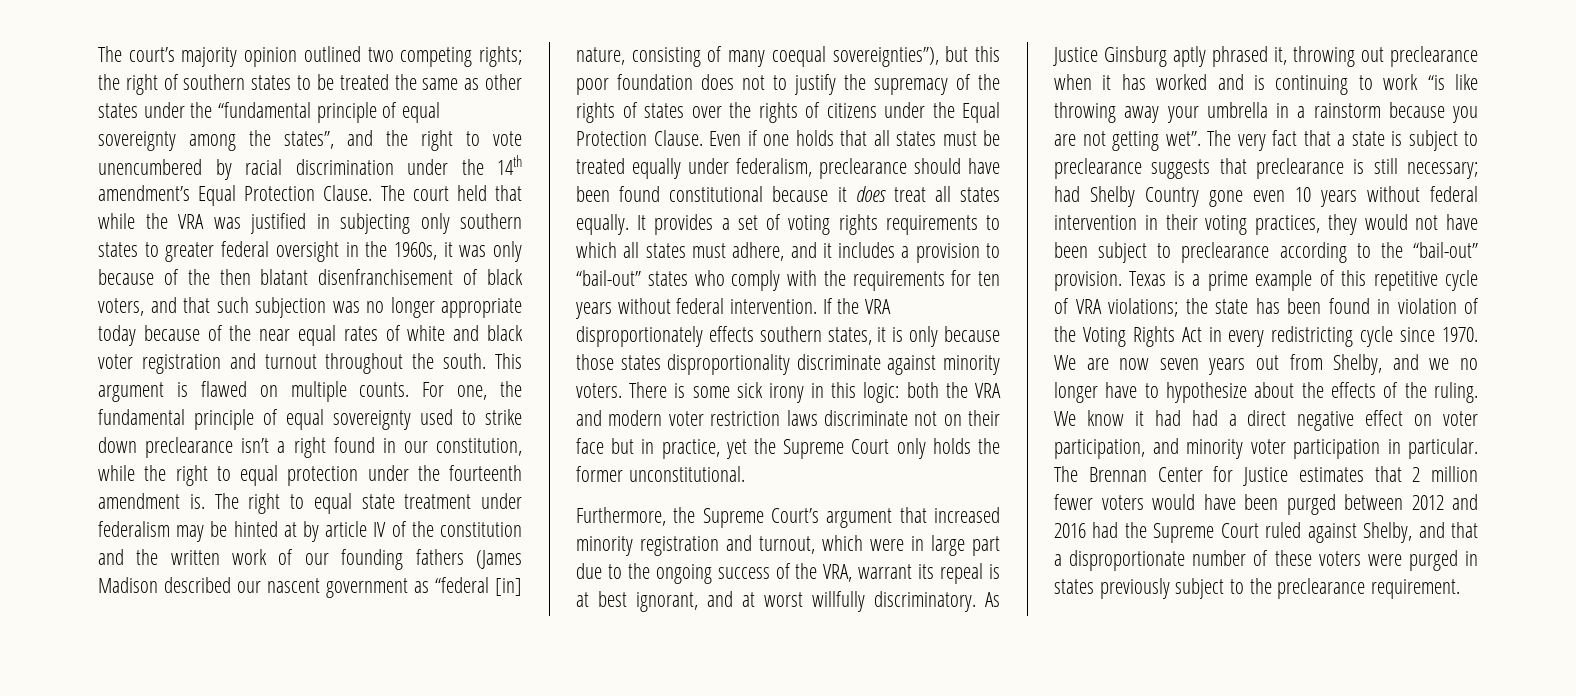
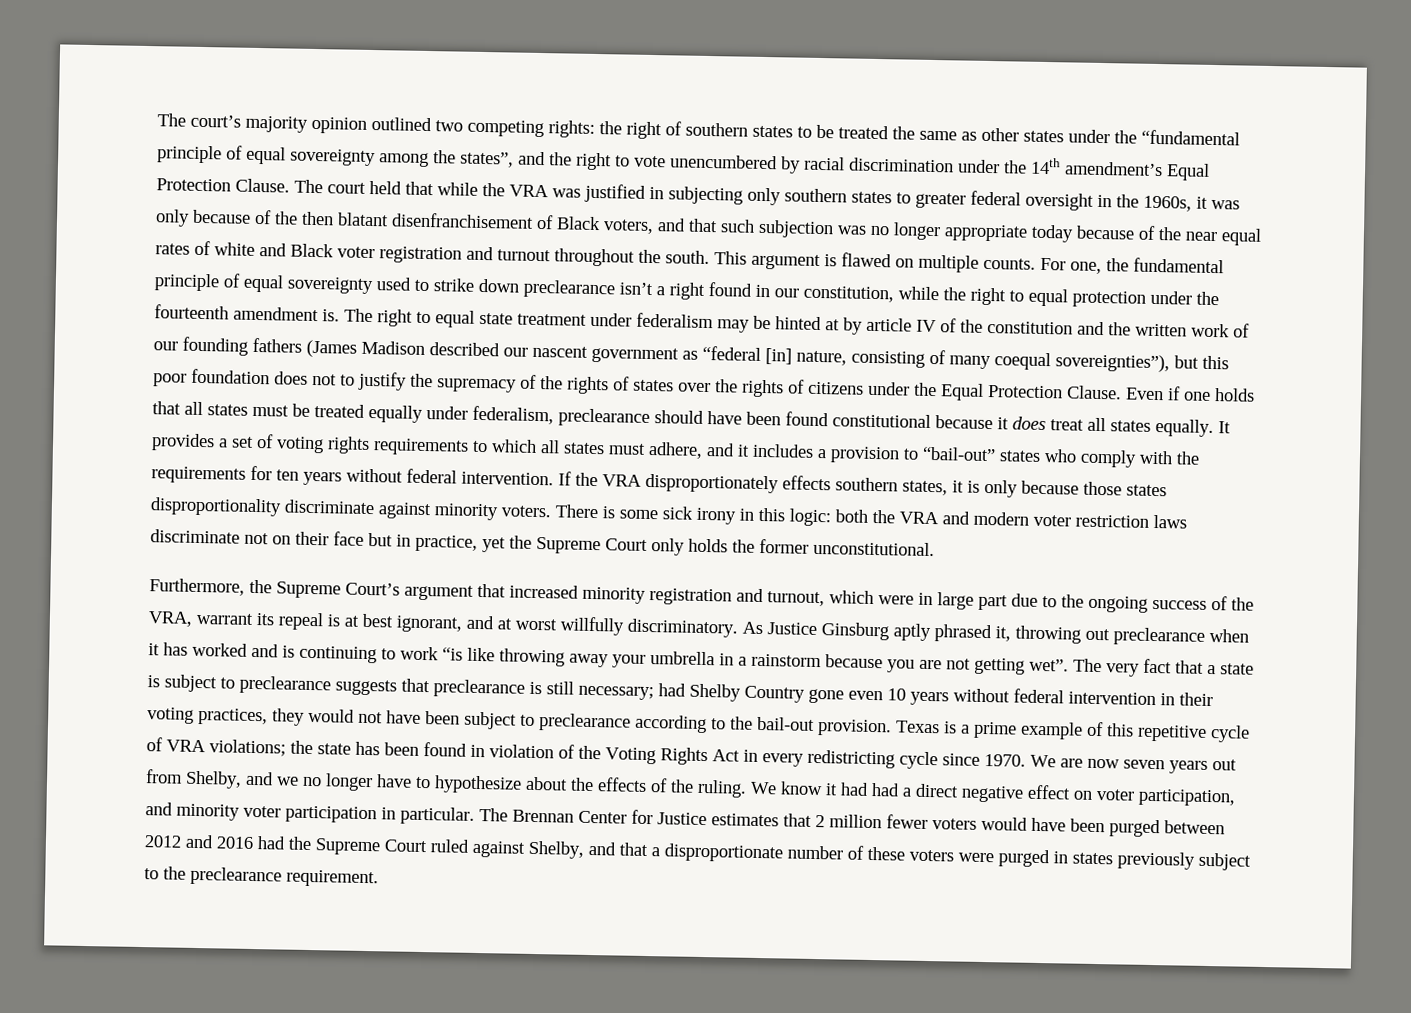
- The court’s majority opinion outlined two competing rights; the right of southern states to be treated the same as other states under the “fundamental principle of equal sovereignty among the states”, and the right to vote unencumbered by racial discrimination under the 14th amendment’s Equal Protection Clause.
+ The court’s majority opinion outlined two competing rights: the right of southern states to be treated the same as other states under the “fundamental principle of equal sovereignty among the states”, and the right to vote unencumbered by racial discrimination under the 14th amendment’s Equal Protection Clause.
- The court held that while the VRA was justified in subjecting only southern states to greater federal oversight in the 1960s, it was only because of the then blatant disenfranchisement of black voters, and that such subjection was no longer appropriate today because of the near equal rates of white and black voter registration and turnout throughout the south.
+ The court held that while the VRA was justified in subjecting only southern states to greater federal oversight in the 1960s, it was only because of the then blatant disenfranchisement of Black voters, and that such subjection was no longer appropriate today because of the near equal rates of white and Black voter registration and turnout throughout the south.
- The very fact that a state is subject to preclearance suggests that preclearance is still necessary; had Shelby Country gone even 10 years without federal intervention in their voting practices, they would not have been subject to preclearance according to the “bail-out” provision.
+ The very fact that a state is subject to preclearance suggests that preclearance is still necessary; had Shelby Country gone even 10 years without federal intervention in their voting practices, they would not have been subject to preclearance according to the bail-out provision.

